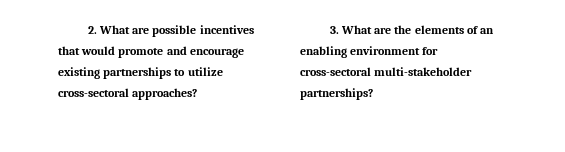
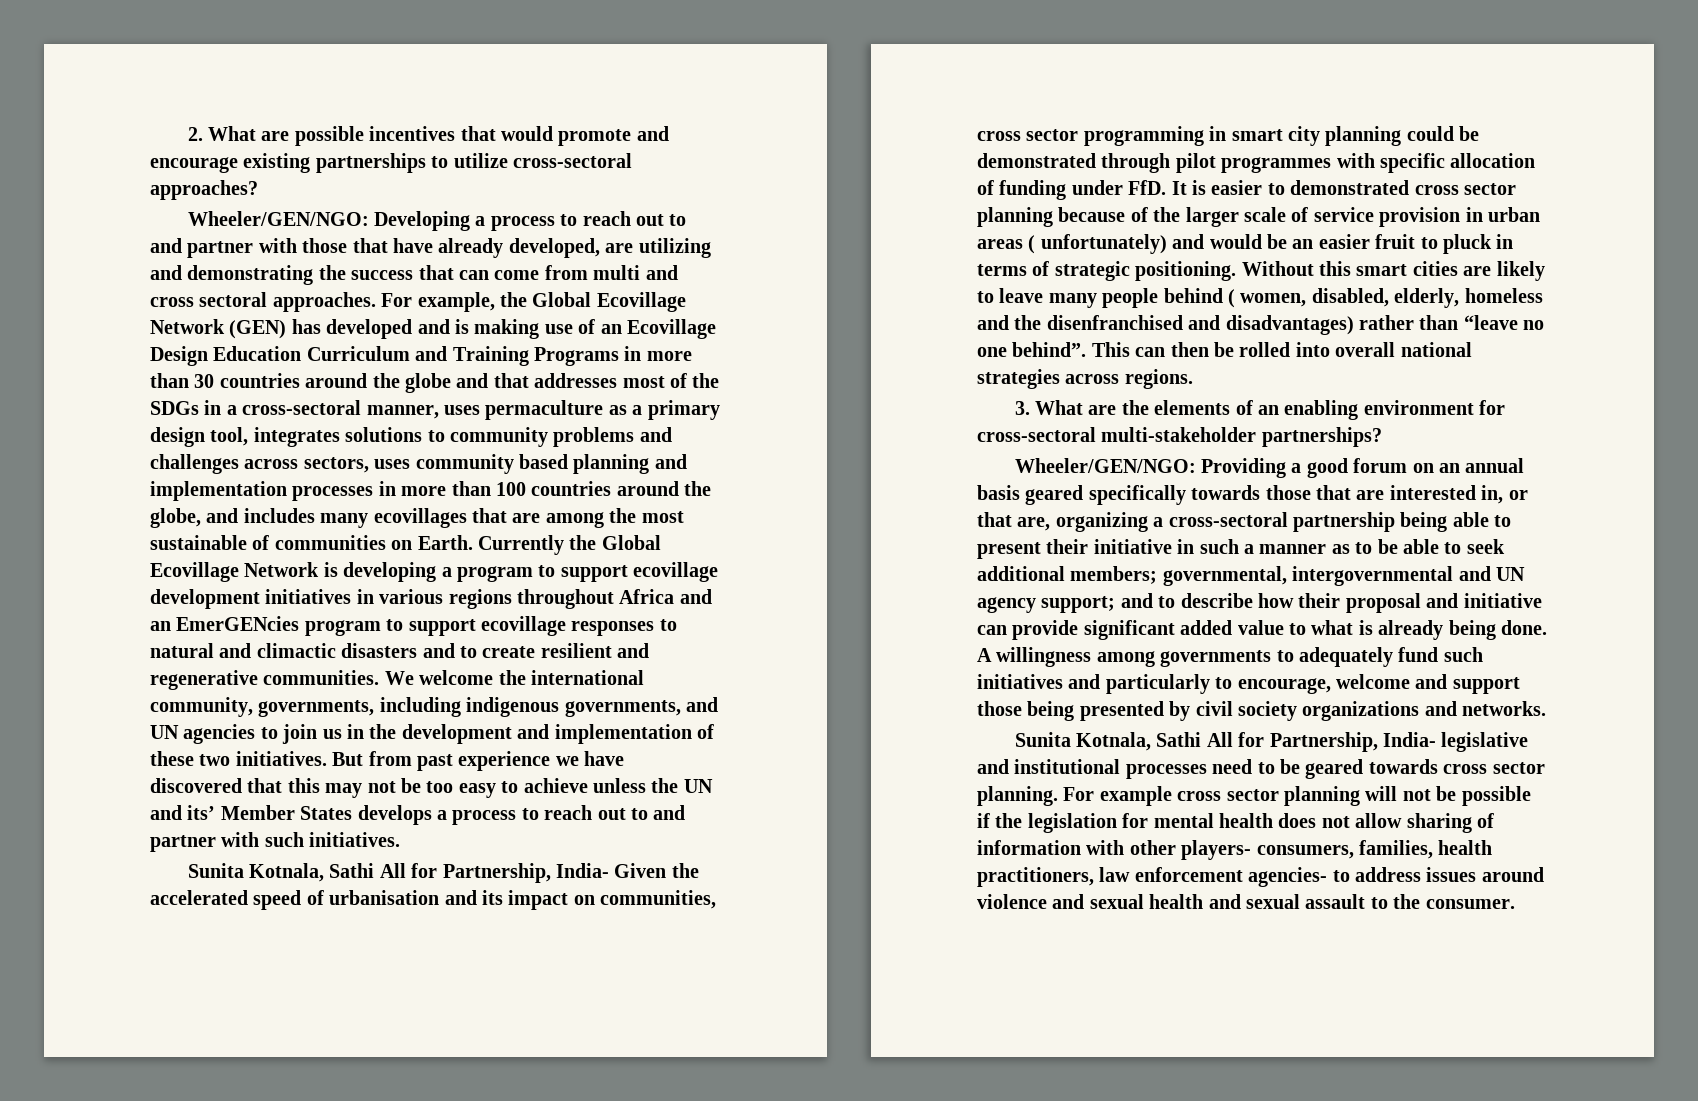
+ Wheeler/GEN/NGO: Developing a process to reach out to and partner with those that have already developed, are utilizing and demonstrating the success that can come from multi and cross sectoral approaches. For example, the Global Ecovillage Network (GEN) has developed and is making use of an Ecovillage Design Education Curriculum and Training Programs in more than 30 countries around the globe and that addresses most of the SDGs in a cross-sectoral manner, uses permaculture as a primary design tool, integrates solutions to community problems and challenges across sectors, uses community based planning and implementation processes in more than 100 countries around the globe, and includes many ecovillages that are among the most sustainable of communities on Earth. Currently the Global Ecovillage Network is developing a program to support ecovillage development initiatives in various regions throughout Africa and an EmerGENcies program to support ecovillage responses to natural and climactic disasters and to create resilient and regenerative communities. We welcome the international community, governments, including indigenous governments, and UN agencies to join us in the development and implementation of these two initiatives. But from past experience we have discovered that this may not be too easy to achieve unless the UN and its’ Member States develops a process to reach out to and partner with such initiatives.
+ Sunita Kotnala, Sathi All for Partnership, India- Given the accelerated speed of urbanisation and its impact on communities, cross sector programming in smart city planning could be demonstrated through pilot programmes with specific allocation of funding under FfD. It is easier to demonstrated cross sector planning because of the larger scale of service provision in urban areas ( unfortunately) and would be an easier fruit to pluck in terms of strategic positioning. Without this smart cities are likely to leave many people behind ( women, disabled, elderly, homeless and the disenfranchised and disadvantages) rather than “leave no one behind”. This can then be rolled into overall national strategies across regions.
+ Wheeler/GEN/NGO: Providing a good forum on an annual basis geared specifically towards those that are interested in, or that are, organizing a cross-sectoral partnership being able to present their initiative in such a manner as to be able to seek additional members; governmental, intergovernmental and UN agency support; and to describe how their proposal and initiative can provide significant added value to what is already being done. A willingness among governments to adequately fund such initiatives and particularly to encourage, welcome and support those being presented by civil society organizations and networks.
+ Sunita Kotnala, Sathi All for Partnership, India- legislative and institutional processes need to be geared towards cross sector planning. For example cross sector planning will not be possible if the legislation for mental health does not allow sharing of information with other players- consumers, families, health practitioners, law enforcement agencies- to address issues around violence and sexual health and sexual assault to the consumer.

